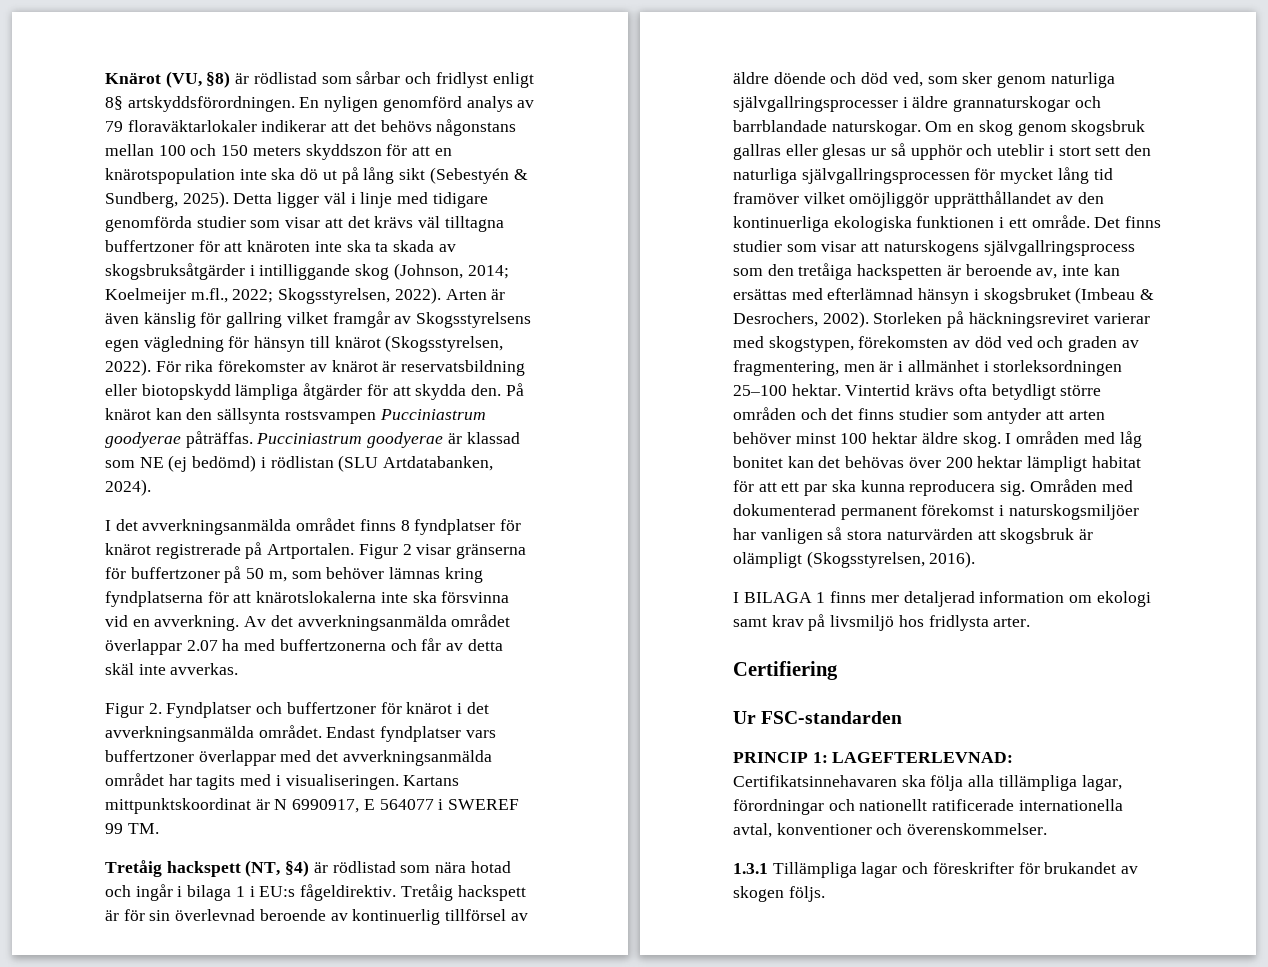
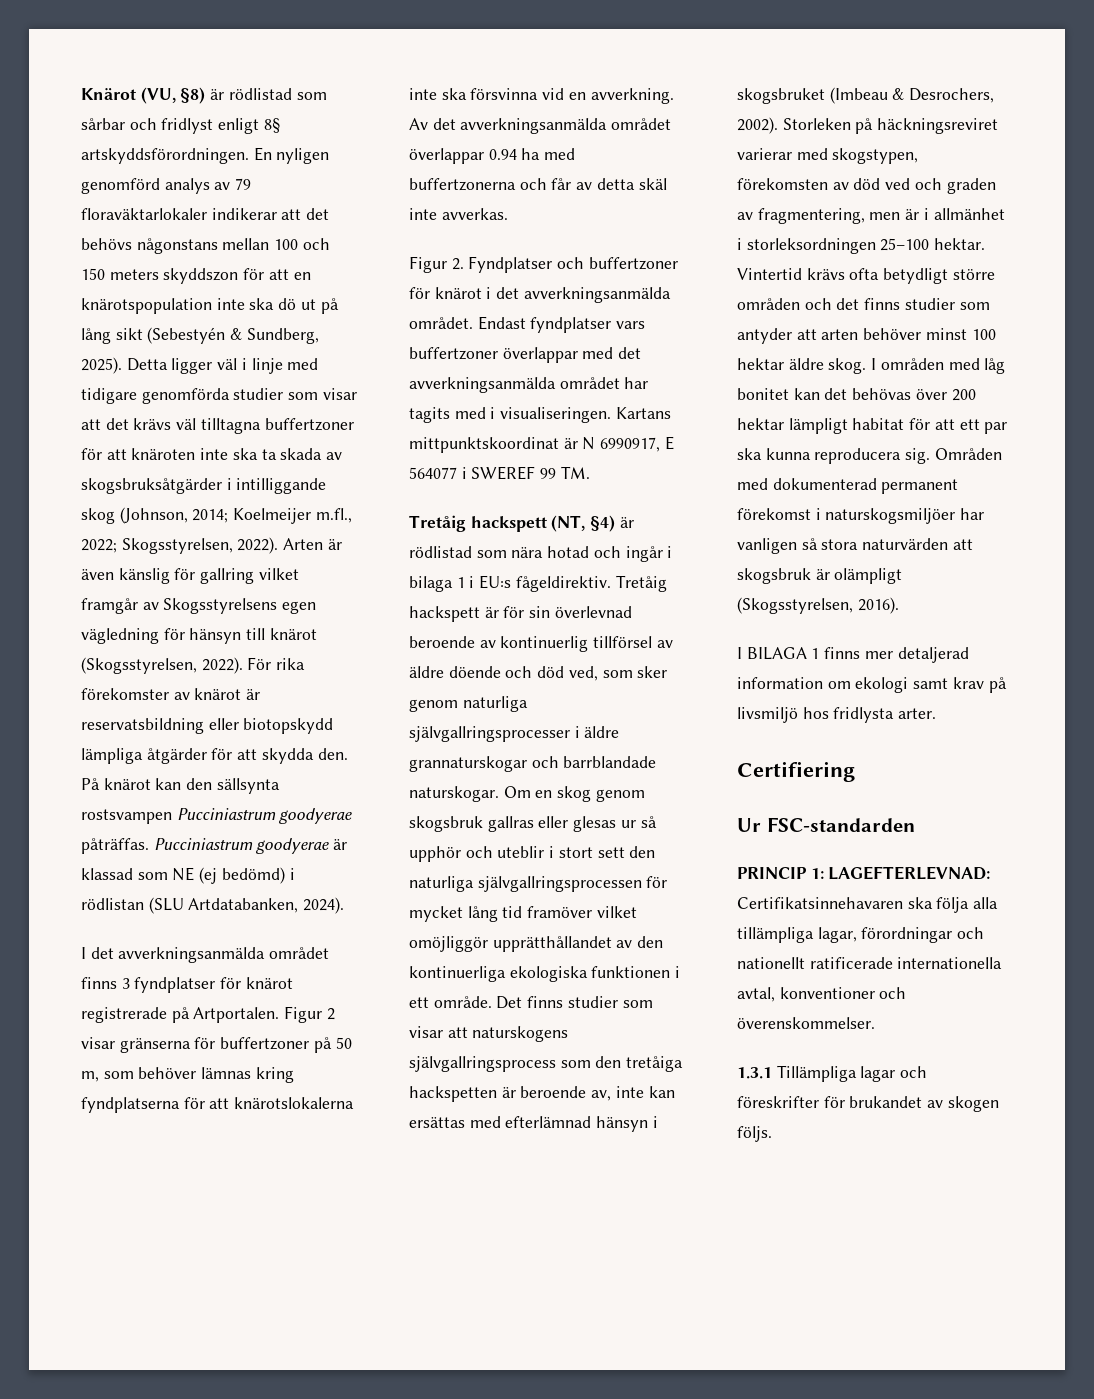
- I det avverkningsanmälda området finns 8 fyndplatser för knärot registrerade på Artportalen.
+ I det avverkningsanmälda området finns 3 fyndplatser för knärot registrerade på Artportalen.
- Av det avverkningsanmälda området överlappar 2.07 ha med buffertzonerna och får av detta skäl inte avverkas.
+ Av det avverkningsanmälda området överlappar 0.94 ha med buffertzonerna och får av detta skäl inte avverkas.

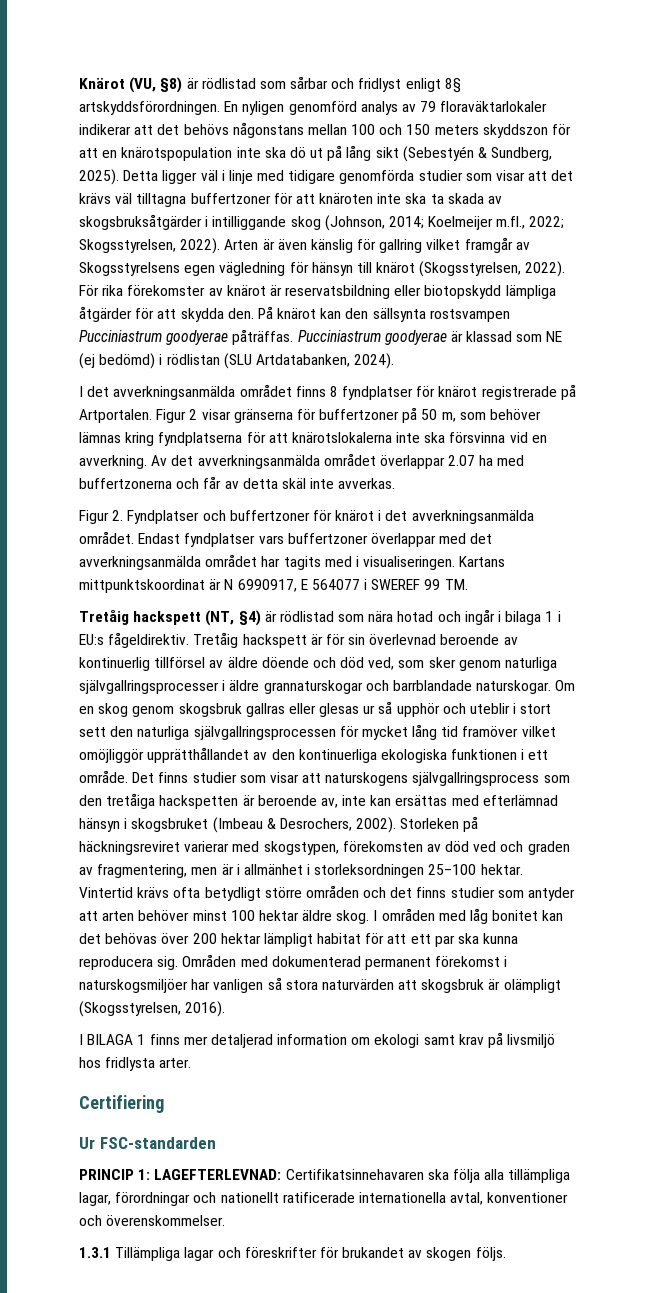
- I det avverkningsanmälda området finns 3 fyndplatser för knärot registrerade på Artportalen.
+ I det avverkningsanmälda området finns 8 fyndplatser för knärot registrerade på Artportalen.
- Av det avverkningsanmälda området överlappar 0.94 ha med buffertzonerna och får av detta skäl inte avverkas.
+ Av det avverkningsanmälda området överlappar 2.07 ha med buffertzonerna och får av detta skäl inte avverkas.

